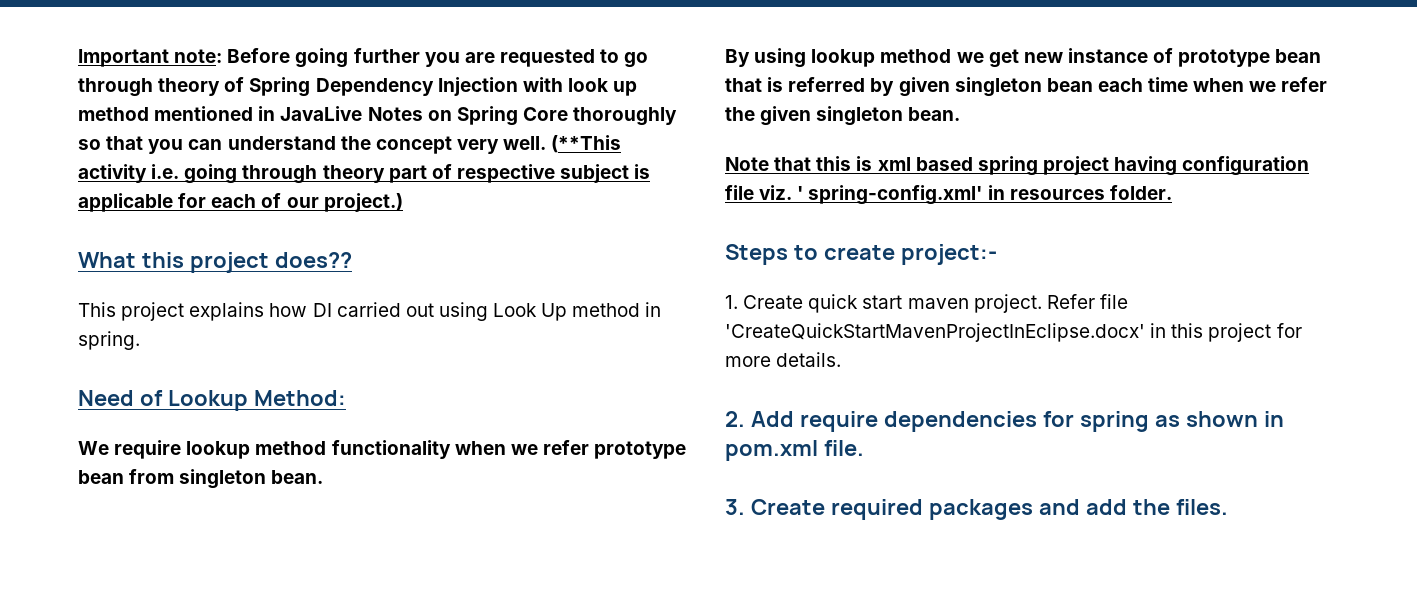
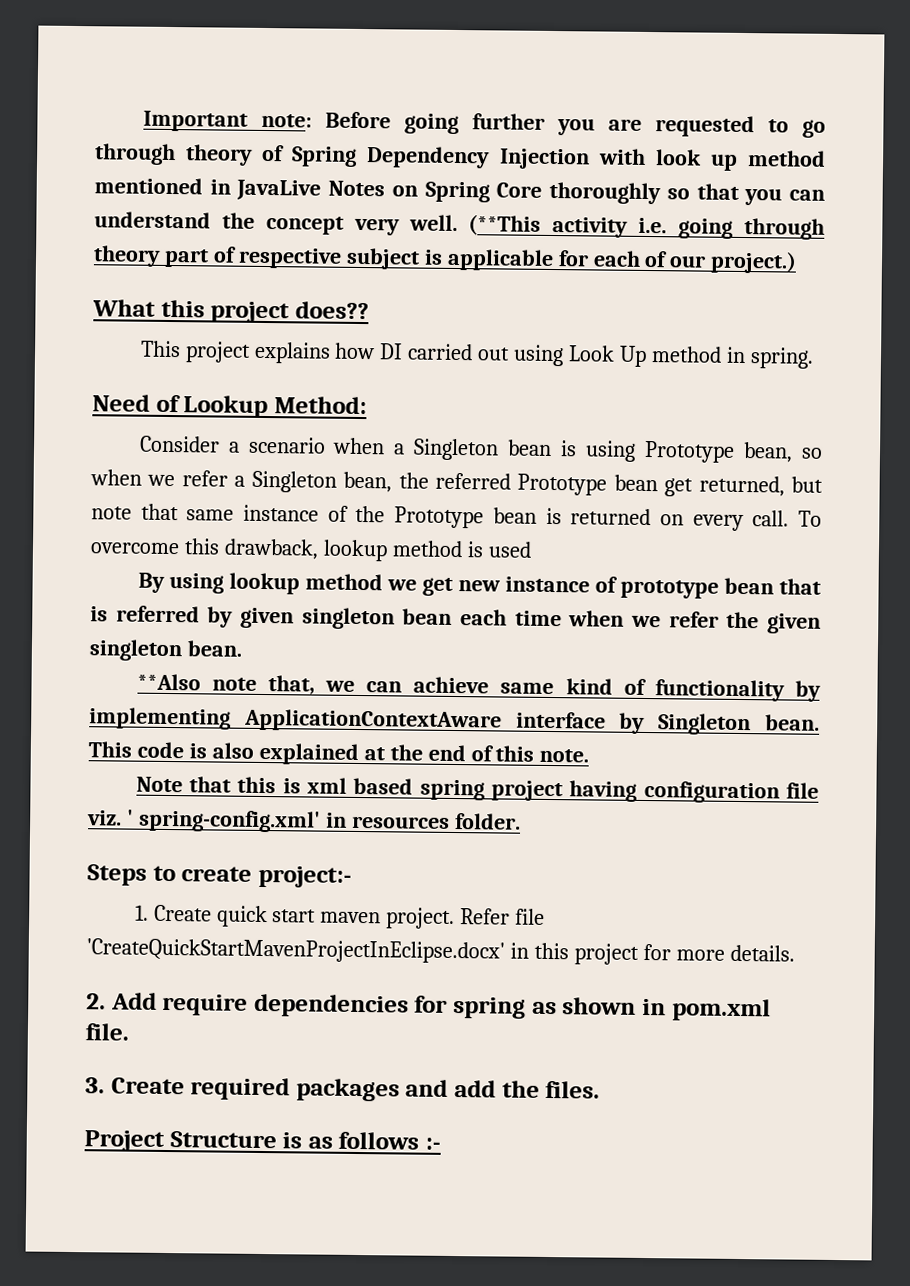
- We require lookup method functionality when we refer prototype bean from singleton bean.
+ Consider a scenario when a Singleton bean is using Prototype bean, so when we refer a Singleton bean, the referred Prototype bean get returned, but note that same instance of the Prototype bean is returned on every call. To overcome this drawback, lookup method is used
+ **Also note that, we can achieve same kind of functionality by implementing ApplicationContextAware interface by Singleton bean. This code is also explained at the end of this note.
+ Project Structure is as follows :-

